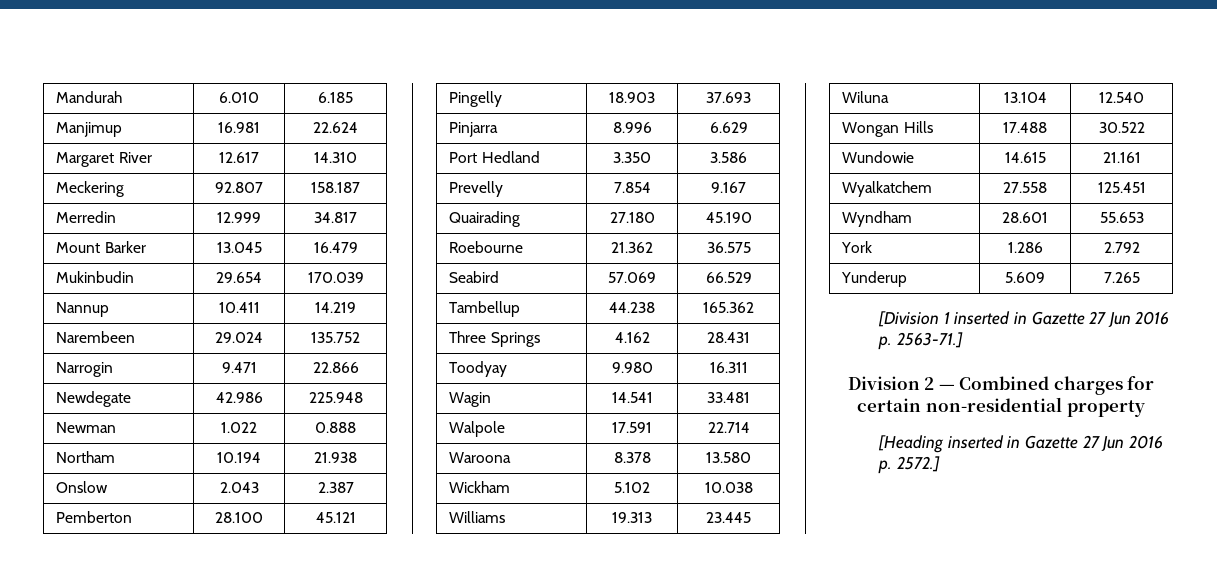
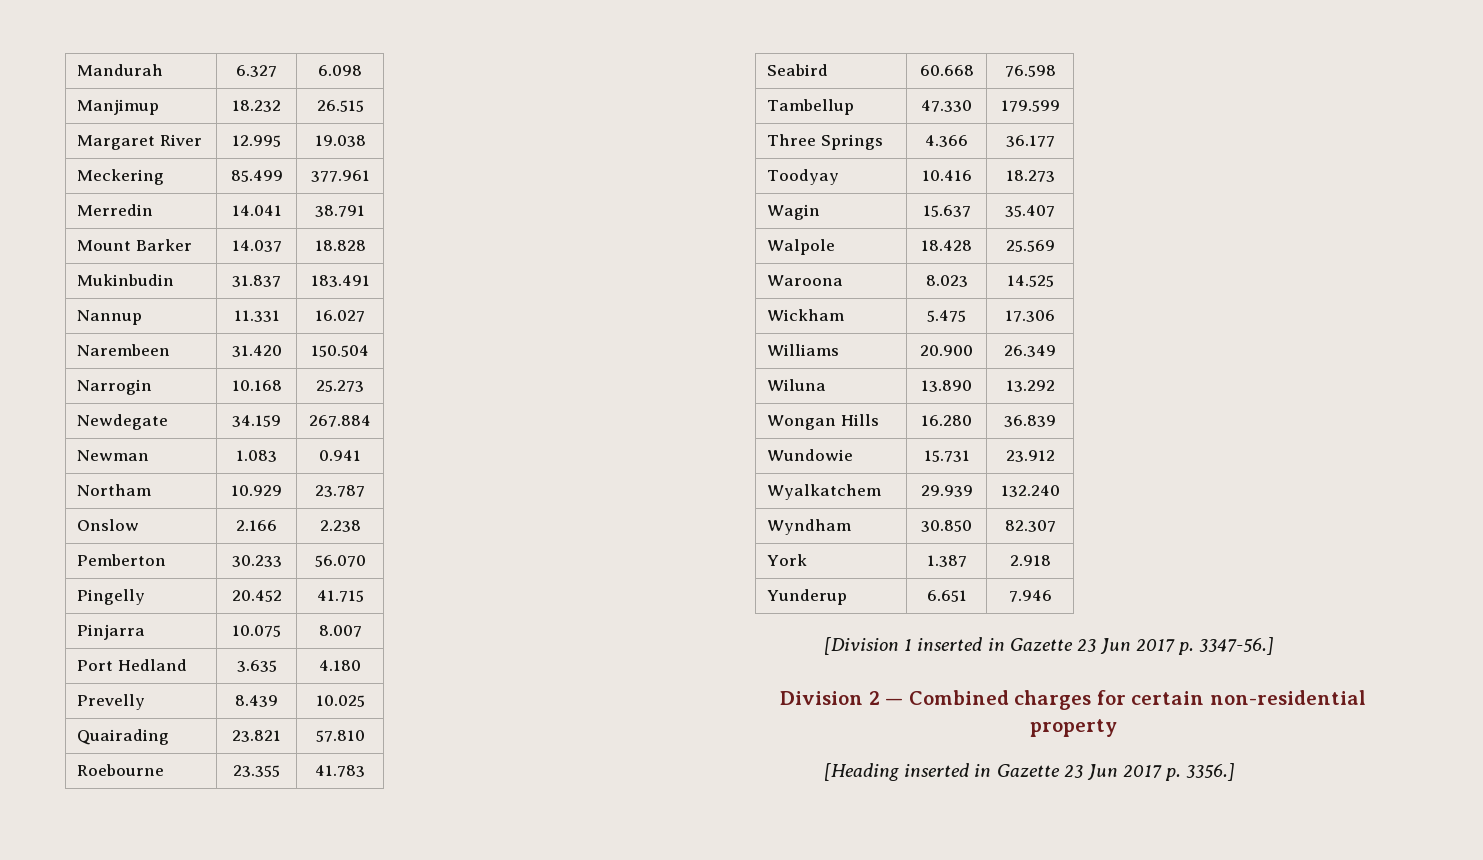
- Mandurah | 6.010 | 6.185
+ Mandurah | 6.327 | 6.098
- Manjimup | 16.981 | 22.624
+ Manjimup | 18.232 | 26.515
- Margaret River | 12.617 | 14.310
+ Margaret River | 12.995 | 19.038
- Meckering | 92.807 | 158.187
+ Meckering | 85.499 | 377.961
- Merredin | 12.999 | 34.817
+ Merredin | 14.041 | 38.791
- Mount Barker | 13.045 | 16.479
+ Mount Barker | 14.037 | 18.828
- Mukinbudin | 29.654 | 170.039
+ Mukinbudin | 31.837 | 183.491
- Nannup | 10.411 | 14.219
+ Nannup | 11.331 | 16.027
- Narembeen | 29.024 | 135.752
+ Narembeen | 31.420 | 150.504
- Narrogin | 9.471 | 22.866
+ Narrogin | 10.168 | 25.273
- Newdegate | 42.986 | 225.948
+ Newdegate | 34.159 | 267.884
- Newman | 1.022 | 0.888
+ Newman | 1.083 | 0.941
- Northam | 10.194 | 21.938
+ Northam | 10.929 | 23.787
- Onslow | 2.043 | 2.387
+ Onslow | 2.166 | 2.238
- Pemberton | 28.100 | 45.121
+ Pemberton | 30.233 | 56.070
- Pingelly | 18.903 | 37.693
+ Pingelly | 20.452 | 41.715
- Pinjarra | 8.996 | 6.629
+ Pinjarra | 10.075 | 8.007
- Port Hedland | 3.350 | 3.586
+ Port Hedland | 3.635 | 4.180
- Prevelly | 7.854 | 9.167
+ Prevelly | 8.439 | 10.025
- Quairading | 27.180 | 45.190
+ Quairading | 23.821 | 57.810
- Roebourne | 21.362 | 36.575
+ Roebourne | 23.355 | 41.783
- Seabird | 57.069 | 66.529
+ Seabird | 60.668 | 76.598
- Tambellup | 44.238 | 165.362
+ Tambellup | 47.330 | 179.599
- Three Springs | 4.162 | 28.431
+ Three Springs | 4.366 | 36.177
- Toodyay | 9.980 | 16.311
+ Toodyay | 10.416 | 18.273
- Wagin | 14.541 | 33.481
+ Wagin | 15.637 | 35.407
- Walpole | 17.591 | 22.714
+ Walpole | 18.428 | 25.569
- Waroona | 8.378 | 13.580
+ Waroona | 8.023 | 14.525
- Wickham | 5.102 | 10.038
+ Wickham | 5.475 | 17.306
- Williams | 19.313 | 23.445
+ Williams | 20.900 | 26.349
- Wiluna | 13.104 | 12.540
+ Wiluna | 13.890 | 13.292
- Wongan Hills | 17.488 | 30.522
+ Wongan Hills | 16.280 | 36.839
- Wundowie | 14.615 | 21.161
+ Wundowie | 15.731 | 23.912
- Wyalkatchem | 27.558 | 125.451
+ Wyalkatchem | 29.939 | 132.240
- Wyndham | 28.601 | 55.653
+ Wyndham | 30.850 | 82.307
- York | 1.286 | 2.792
+ York | 1.387 | 2.918
- Yunderup | 5.609 | 7.265
+ Yunderup | 6.651 | 7.946
- [Division 1 inserted in Gazette 27 Jun 2016 p. 2563-71.]
+ [Division 1 inserted in Gazette 23 Jun 2017 p. 3347-56.]
- [Heading inserted in Gazette 27 Jun 2016 p. 2572.]
+ [Heading inserted in Gazette 23 Jun 2017 p. 3356.]

